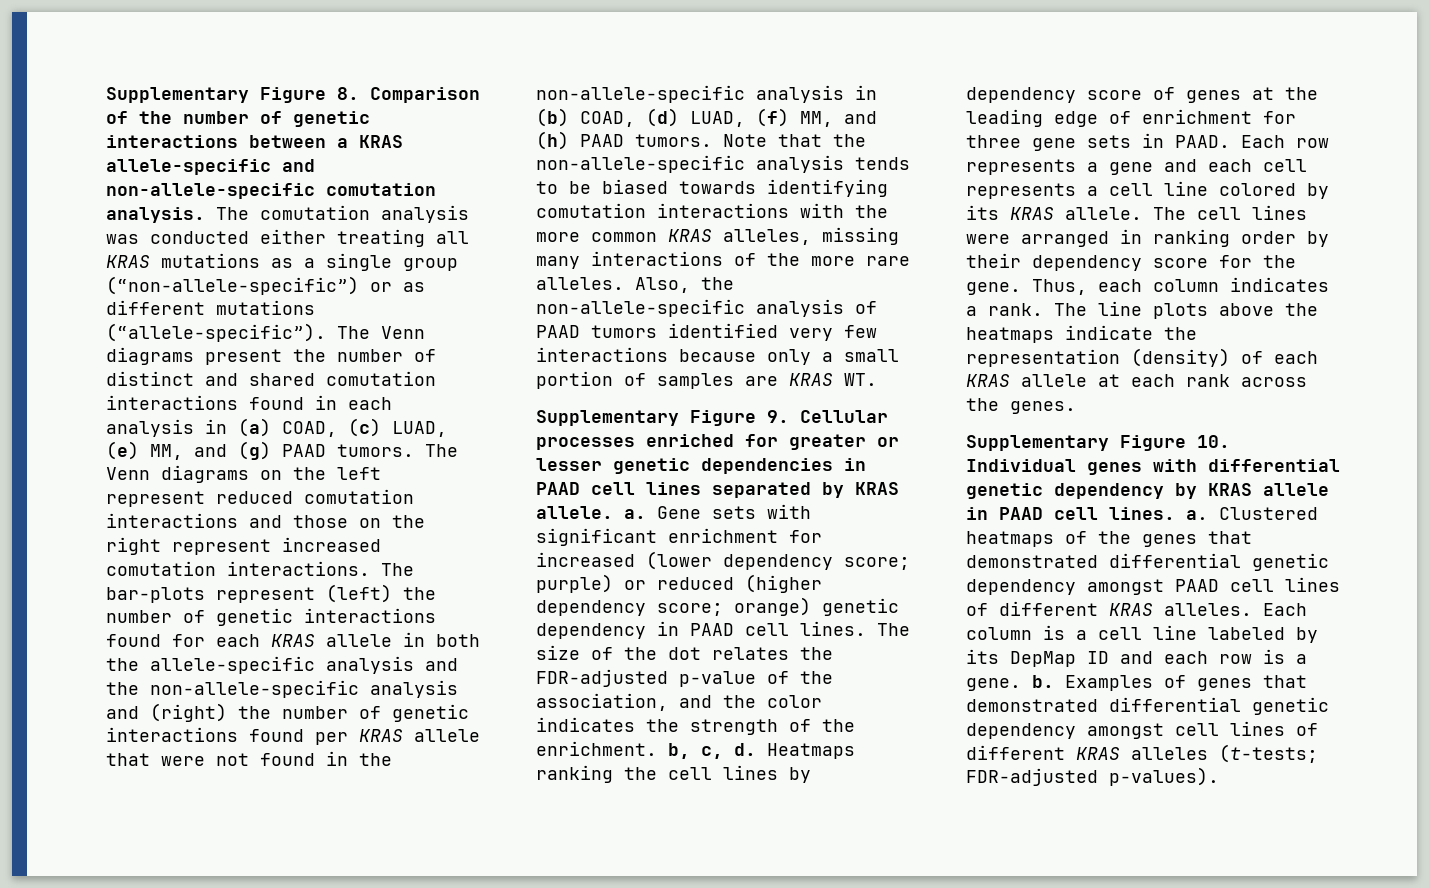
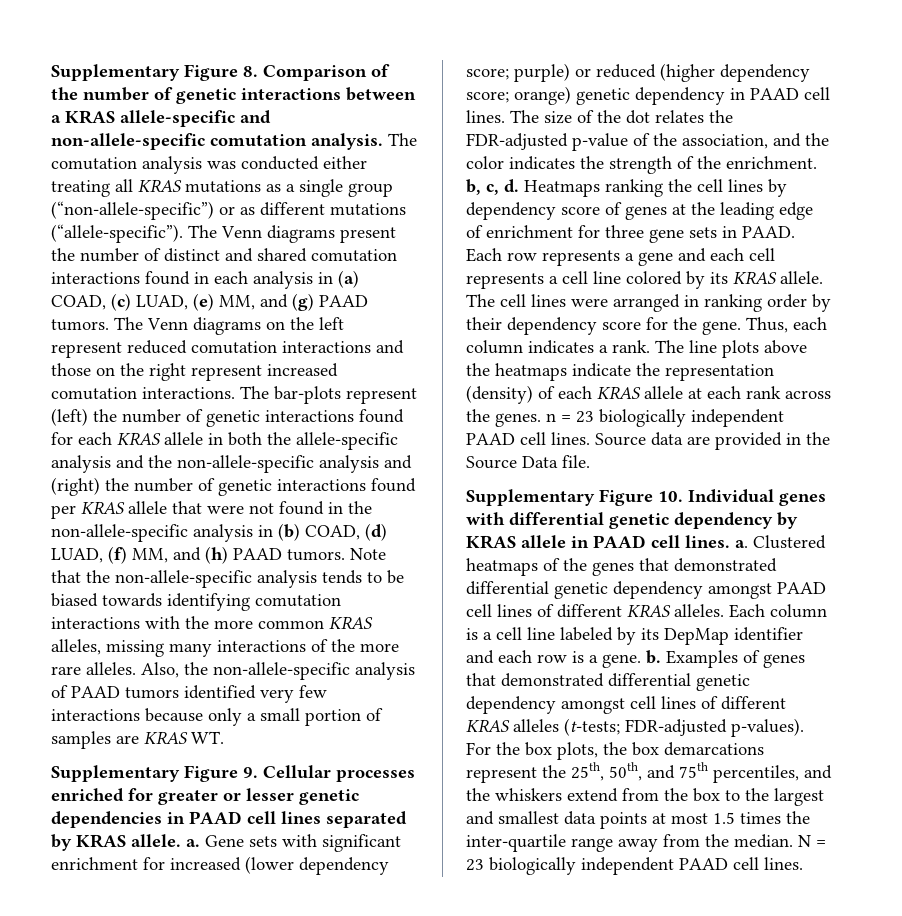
- The line plots above the heatmaps indicate the representation (density) of each KRAS allele at each rank across the genes.
+ The line plots above the heatmaps indicate the representation (density) of each KRAS allele at each rank across the genes. n = 23 biologically independent PAAD cell lines. Source data are provided in the Source Data file.
- Each column is a cell line labeled by its DepMap ID and each row is a gene. b.
+ Each column is a cell line labeled by its DepMap identifier and each row is a gene. b.
+ For the box plots, the box demarcations represent the 25th, 50th, and 75th percentiles, and the whiskers extend from the box to the largest and smallest data points at most 1.5 times the inter-quartile range away from the median. N = 23 biologically independent PAAD cell lines.

